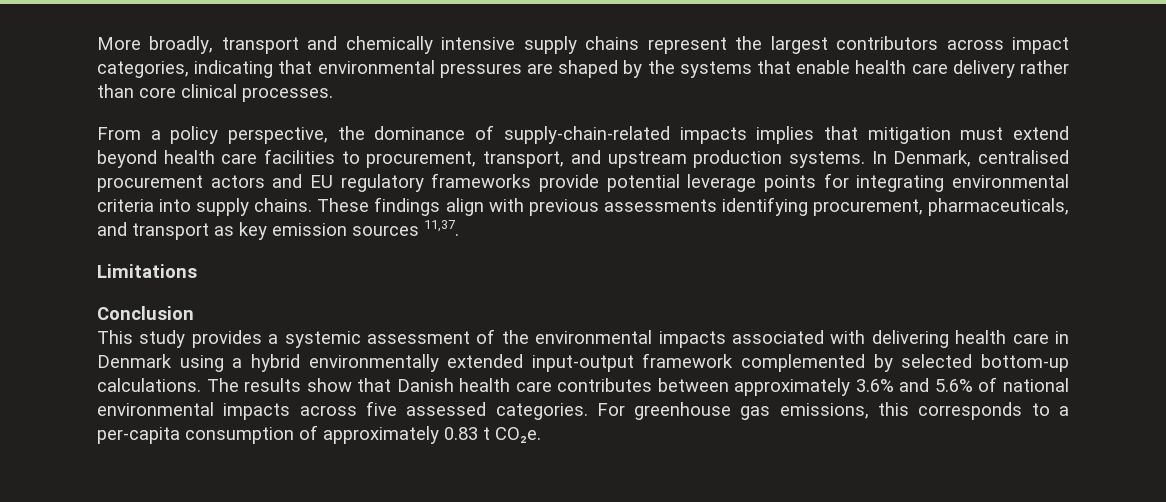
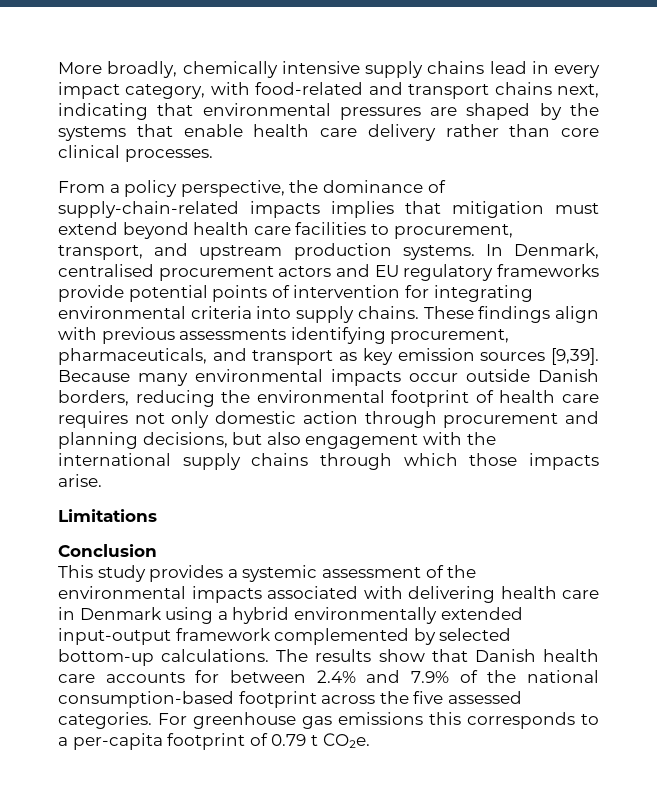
- More broadly, transport and chemically intensive supply chains represent the largest contributors across impact categories, indicating that environmental pressures are shaped by the systems that enable health care delivery rather than core clinical processes.
+ More broadly, chemically intensive supply chains lead in every impact category, with food-related and transport chains next, indicating that environmental pressures are shaped by the systems that enable health care delivery rather than core clinical processes.
- In Denmark, centralised procurement actors and EU regulatory frameworks provide potential leverage points for integrating environmental criteria into supply chains.
+ In Denmark, centralised procurement actors and EU regulatory frameworks provide potential points of intervention for integrating environmental criteria into supply chains.
- These findings align with previous assessments identifying procurement, pharmaceuticals, and transport as key emission sources 11,37.
+ These findings align with previous assessments identifying procurement, pharmaceuticals, and transport as key emission sources [9,39]. Because many environmental impacts occur outside Danish borders, reducing the environmental footprint of health care requires not only domestic action through procurement and planning decisions, but also engagement with the international supply chains through which those impacts arise.
- The results show that Danish health care contributes between approximately 3.6% and 5.6% of national environmental impacts across five assessed categories.
+ The results show that Danish health care accounts for between 2.4% and 7.9% of the national consumption-based footprint across the five assessed categories.
- For greenhouse gas emissions, this corresponds to a per-capita consumption of approximately 0.83 t CO₂e.
+ For greenhouse gas emissions this corresponds to a per-capita footprint of 0.79 t CO₂e.

